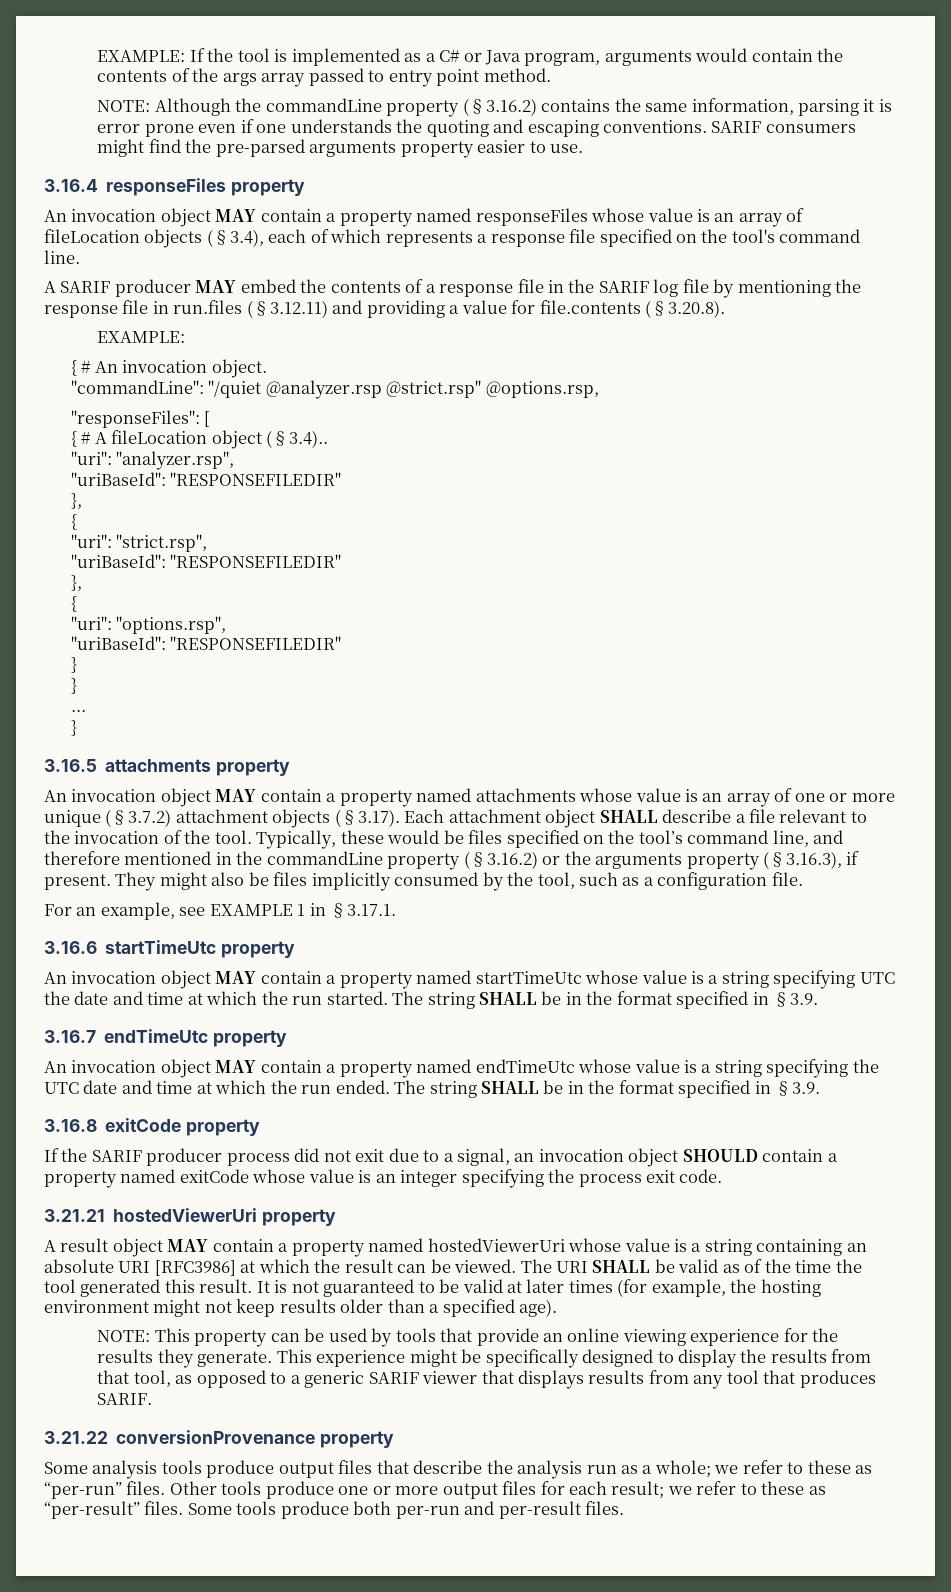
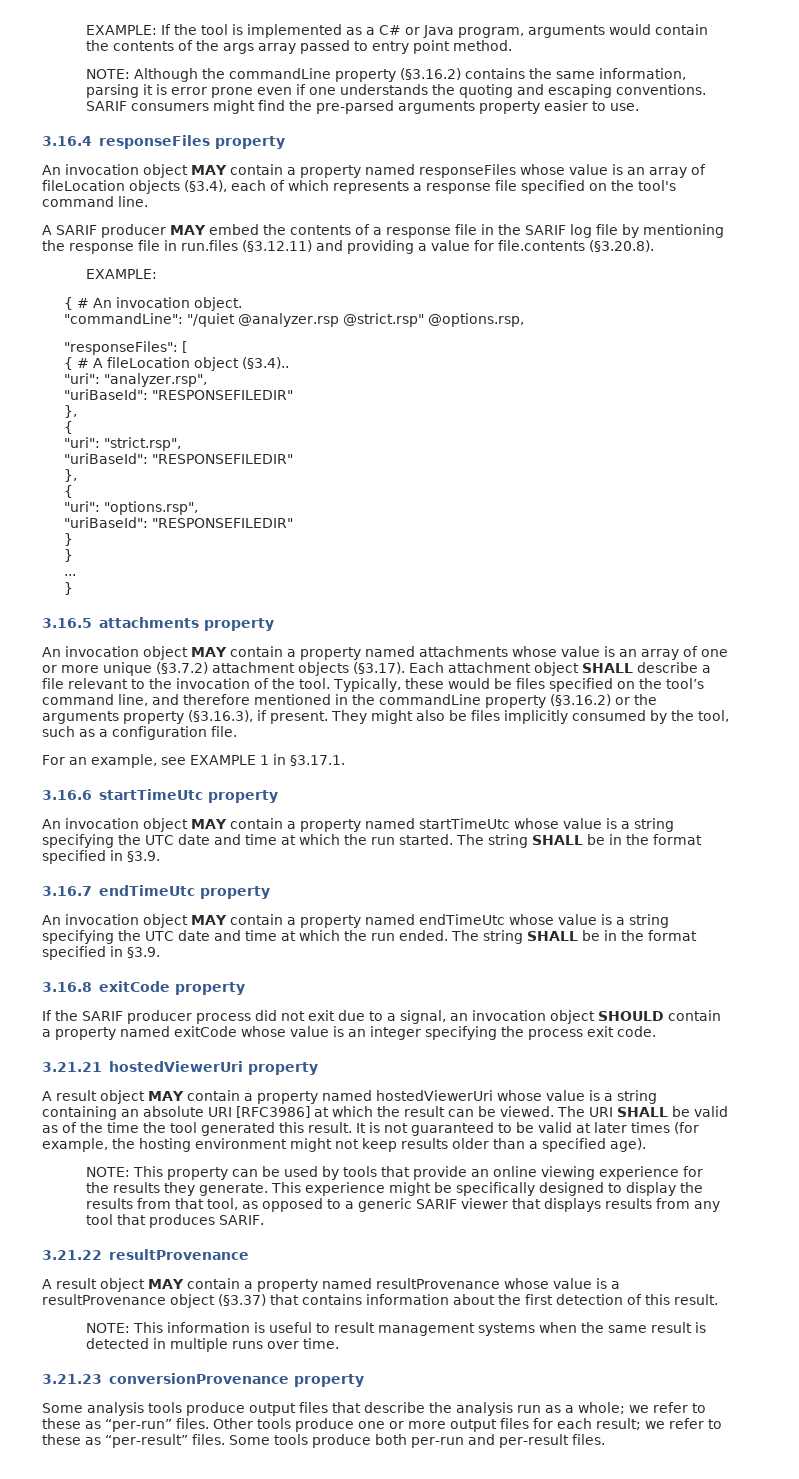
- An invocation object MAY contain a property named startTimeUtc whose value is a string specifying UTC the date and time at which the run started.
+ An invocation object MAY contain a property named startTimeUtc whose value is a string specifying the UTC date and time at which the run started.
- 3.21.22 conversionProvenance property
+ 3.21.22 resultProvenance
+ A result object MAY contain a property named resultProvenance whose value is a resultProvenance object (§3.37) that contains information about the first detection of this result.
+ NOTE: This information is useful to result management systems when the same result is detected in multiple runs over time.
+ 3.21.23 conversionProvenance property

